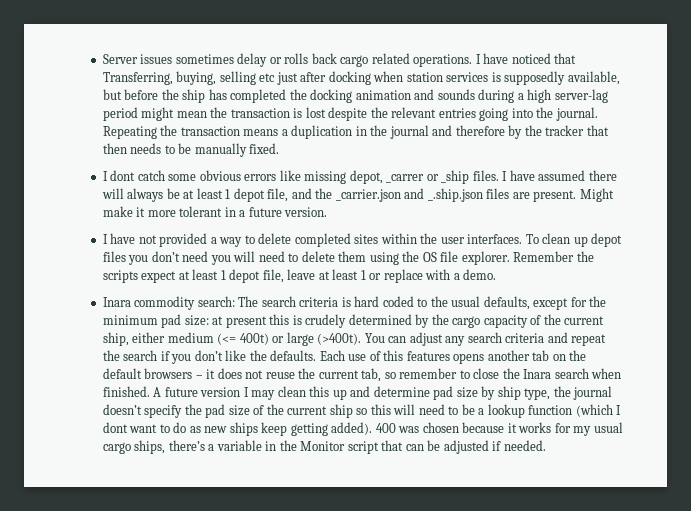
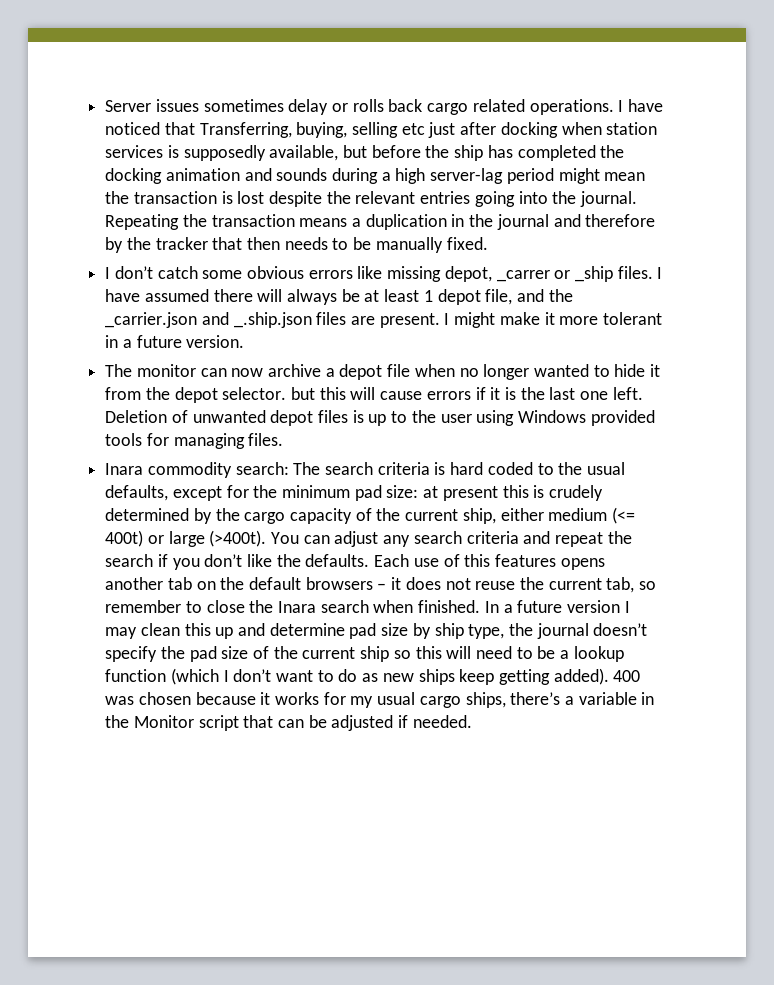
- I dont catch some obvious errors like missing depot, _carrer or _ship files.
+ I don’t catch some obvious errors like missing depot, _carrer or _ship files.
- Might make it more tolerant in a future version.
+ I might make it more tolerant in a future version.
- I have not provided a way to delete completed sites within the user interfaces. To clean up depot files you don’t need you will need to delete them using the OS file explorer. Remember the scripts expect at least 1 depot file, leave at least 1 or replace with a demo.
+ The monitor can now archive a depot file when no longer wanted to hide it from the depot selector. but this will cause errors if it is the last one left. Deletion of unwanted depot files is up to the user using Windows provided tools for managing files.
- A future version I may clean this up and determine pad size by ship type, the journal doesn’t specify the pad size of the current ship so this will need to be a lookup function (which I dont want to do as new ships keep getting added).
+ In a future version I may clean this up and determine pad size by ship type, the journal doesn’t specify the pad size of the current ship so this will need to be a lookup function (which I don’t want to do as new ships keep getting added).

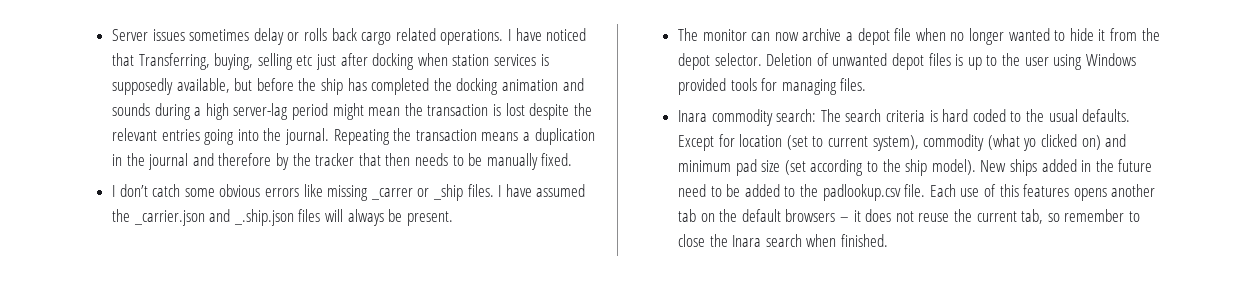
- I don’t catch some obvious errors like missing depot, _carrer or _ship files.
+ I don’t catch some obvious errors like missing _carrer or _ship files.
- I have assumed there will always be at least 1 depot file, and the _carrier.json and _.ship.json files are present. I might make it more tolerant in a future version.
+ I have assumed the _carrier.json and _.ship.json files will always be present.
- The monitor can now archive a depot file when no longer wanted to hide it from the depot selector. but this will cause errors if it is the last one left.
+ The monitor can now archive a depot file when no longer wanted to hide it from the depot selector.
- Inara commodity search: The search criteria is hard coded to the usual defaults, except for the minimum pad size: at present this is crudely determined by the cargo capacity of the current ship, either medium (<= 400t) or large (>400t). You can adjust any search criteria and repeat the search if you don’t like the defaults.
+ Inara commodity search: The search criteria is hard coded to the usual defaults. Except for location (set to current system), commodity (what yo clicked on) and minimum pad size (set according to the ship model). New ships added in the future need to be added to the padlookup.csv file.
- In a future version I may clean this up and determine pad size by ship type, the journal doesn’t specify the pad size of the current ship so this will need to be a lookup function (which I don’t want to do as new ships keep getting added). 400 was chosen because it works for my usual cargo ships, there’s a variable in the Monitor script that can be adjusted if needed.

